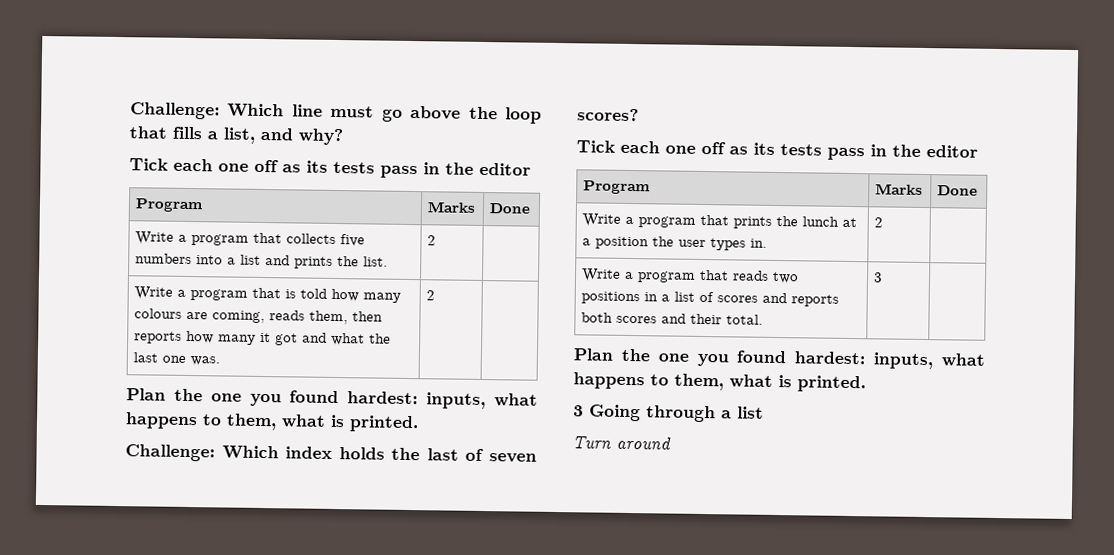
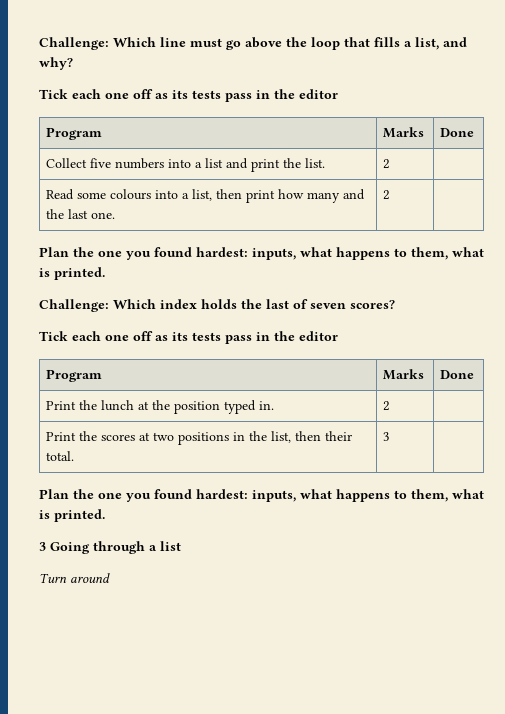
- Write a program that collects five numbers into a list and prints the list. | 2 |
+ Collect five numbers into a list and print the list. | 2 |
- Write a program that is told how many colours are coming, reads them, then reports how many it got and what the last one was. | 2 |
+ Read some colours into a list, then print how many and the last one. | 2 |
- Write a program that prints the lunch at a position the user types in. | 2 |
- Write a program that reads two positions in a list of scores and reports both scores and their total. | 3 |
+ Print the lunch at the position typed in. | 2 |
+ Print the scores at two positions in the list, then their total. | 3 |

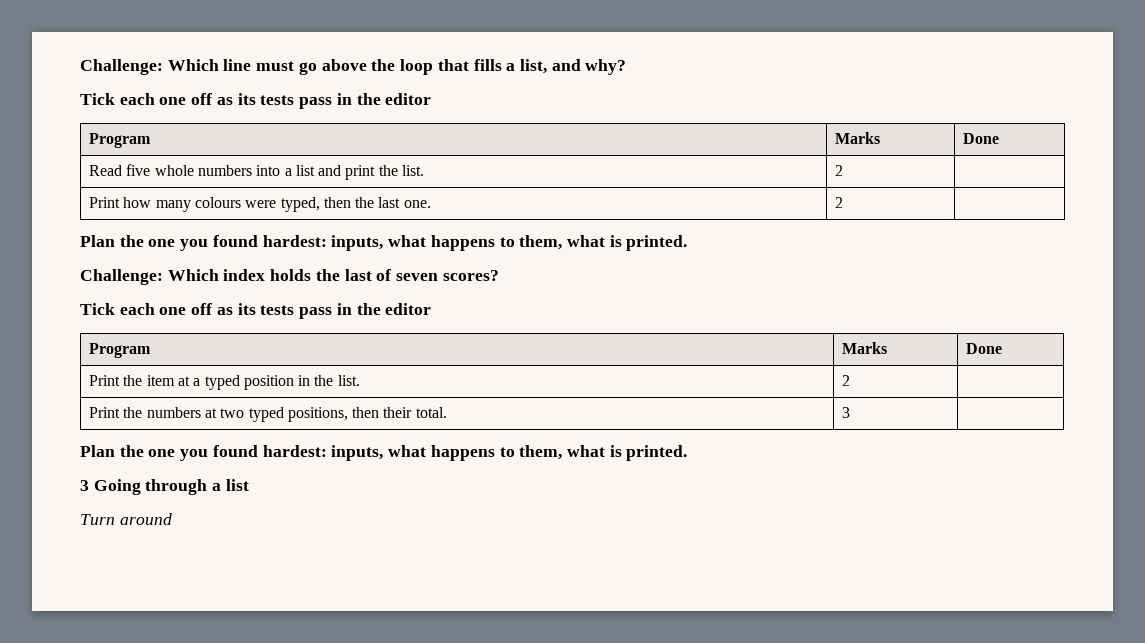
- Collect five numbers into a list and print the list. | 2 |
+ Read five whole numbers into a list and print the list. | 2 |
- Read some colours into a list, then print how many and the last one. | 2 |
+ Print how many colours were typed, then the last one. | 2 |
- Print the lunch at the position typed in. | 2 |
+ Print the item at a typed position in the list. | 2 |
- Print the scores at two positions in the list, then their total. | 3 |
+ Print the numbers at two typed positions, then their total. | 3 |

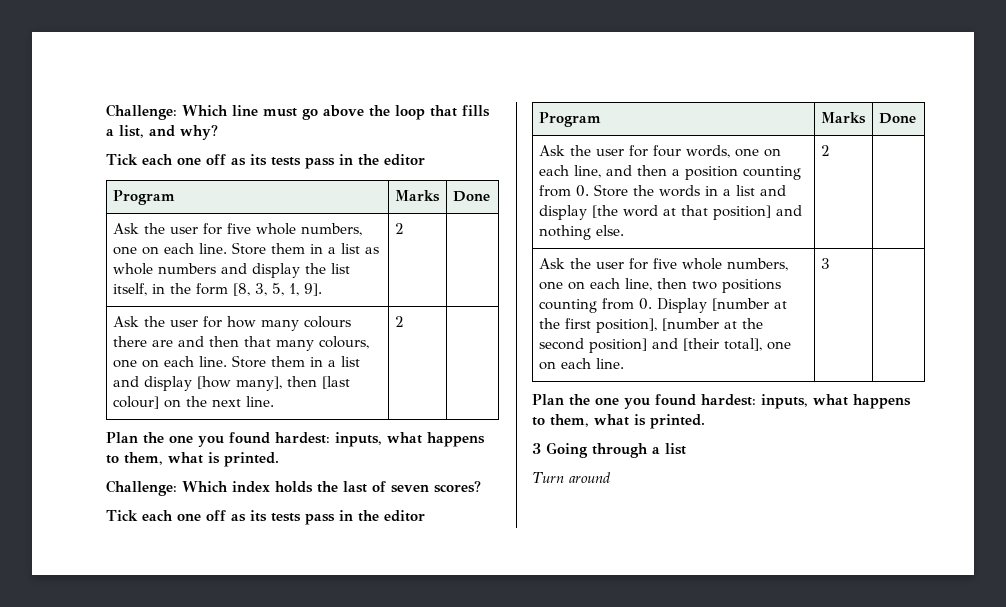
- Read five whole numbers into a list and print the list. | 2 |
- Print how many colours were typed, then the last one. | 2 |
+ Ask the user for five whole numbers, one on each line. Store them in a list as whole numbers and display the list itself, in the form [8, 3, 5, 1, 9]. | 2 |
+ Ask the user for how many colours there are and then that many colours, one on each line. Store them in a list and display [how many], then [last colour] on the next line. | 2 |
- Print the item at a typed position in the list. | 2 |
- Print the numbers at two typed positions, then their total. | 3 |
+ Ask the user for four words, one on each line, and then a position counting from 0. Store the words in a list and display [the word at that position] and nothing else. | 2 |
+ Ask the user for five whole numbers, one on each line, then two positions counting from 0. Display [number at the first position], [number at the second position] and [their total], one on each line. | 3 |

